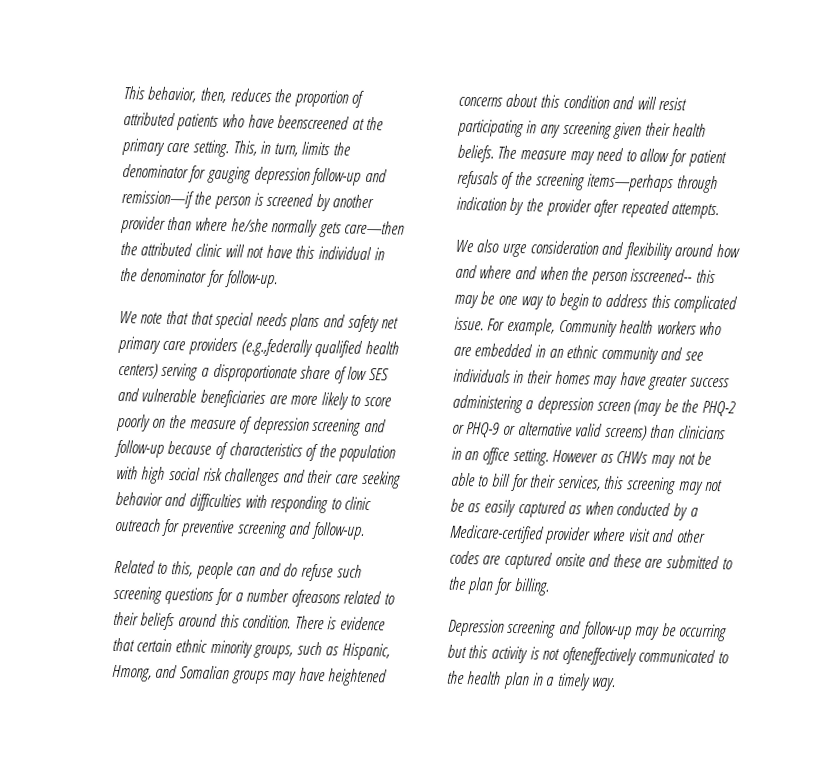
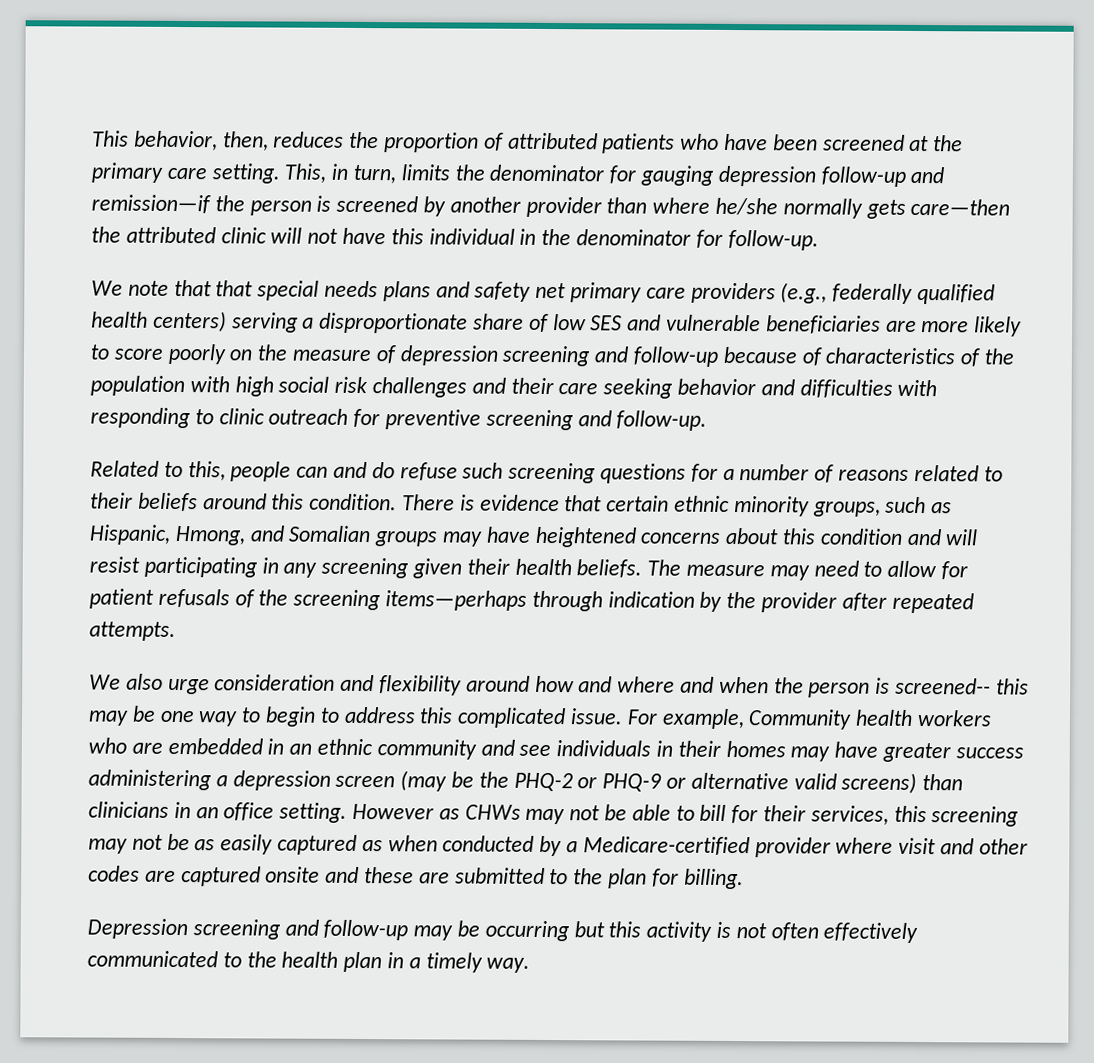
- This behavior, then, reduces the proportion of attributed patients who have beenscreened at the primary care setting.
+ This behavior, then, reduces the proportion of attributed patients who have been screened at the primary care setting.
- We note that that special needs plans and safety net primary care providers (e.g.,federally qualified health centers) serving a disproportionate share of low SES and vulnerable beneficiaries are more likely to score poorly on the measure of depression screening and follow-up because of characteristics of the population with high social risk challenges and their care seeking behavior and difficulties with responding to clinic outreach for preventive screening and follow-up.
+ We note that that special needs plans and safety net primary care providers (e.g., federally qualified health centers) serving a disproportionate share of low SES and vulnerable beneficiaries are more likely to score poorly on the measure of depression screening and follow-up because of characteristics of the population with high social risk challenges and their care seeking behavior and difficulties with responding to clinic outreach for preventive screening and follow-up.
- Related to this, people can and do refuse such screening questions for a number ofreasons related to their beliefs around this condition.
+ Related to this, people can and do refuse such screening questions for a number of reasons related to their beliefs around this condition.
- We also urge consideration and flexibility around how and where and when the person isscreened-- this may be one way to begin to address this complicated issue.
+ We also urge consideration and flexibility around how and where and when the person is screened-- this may be one way to begin to address this complicated issue.
- Depression screening and follow-up may be occurring but this activity is not ofteneffectively communicated to the health plan in a timely way.
+ Depression screening and follow-up may be occurring but this activity is not often effectively communicated to the health plan in a timely way.

